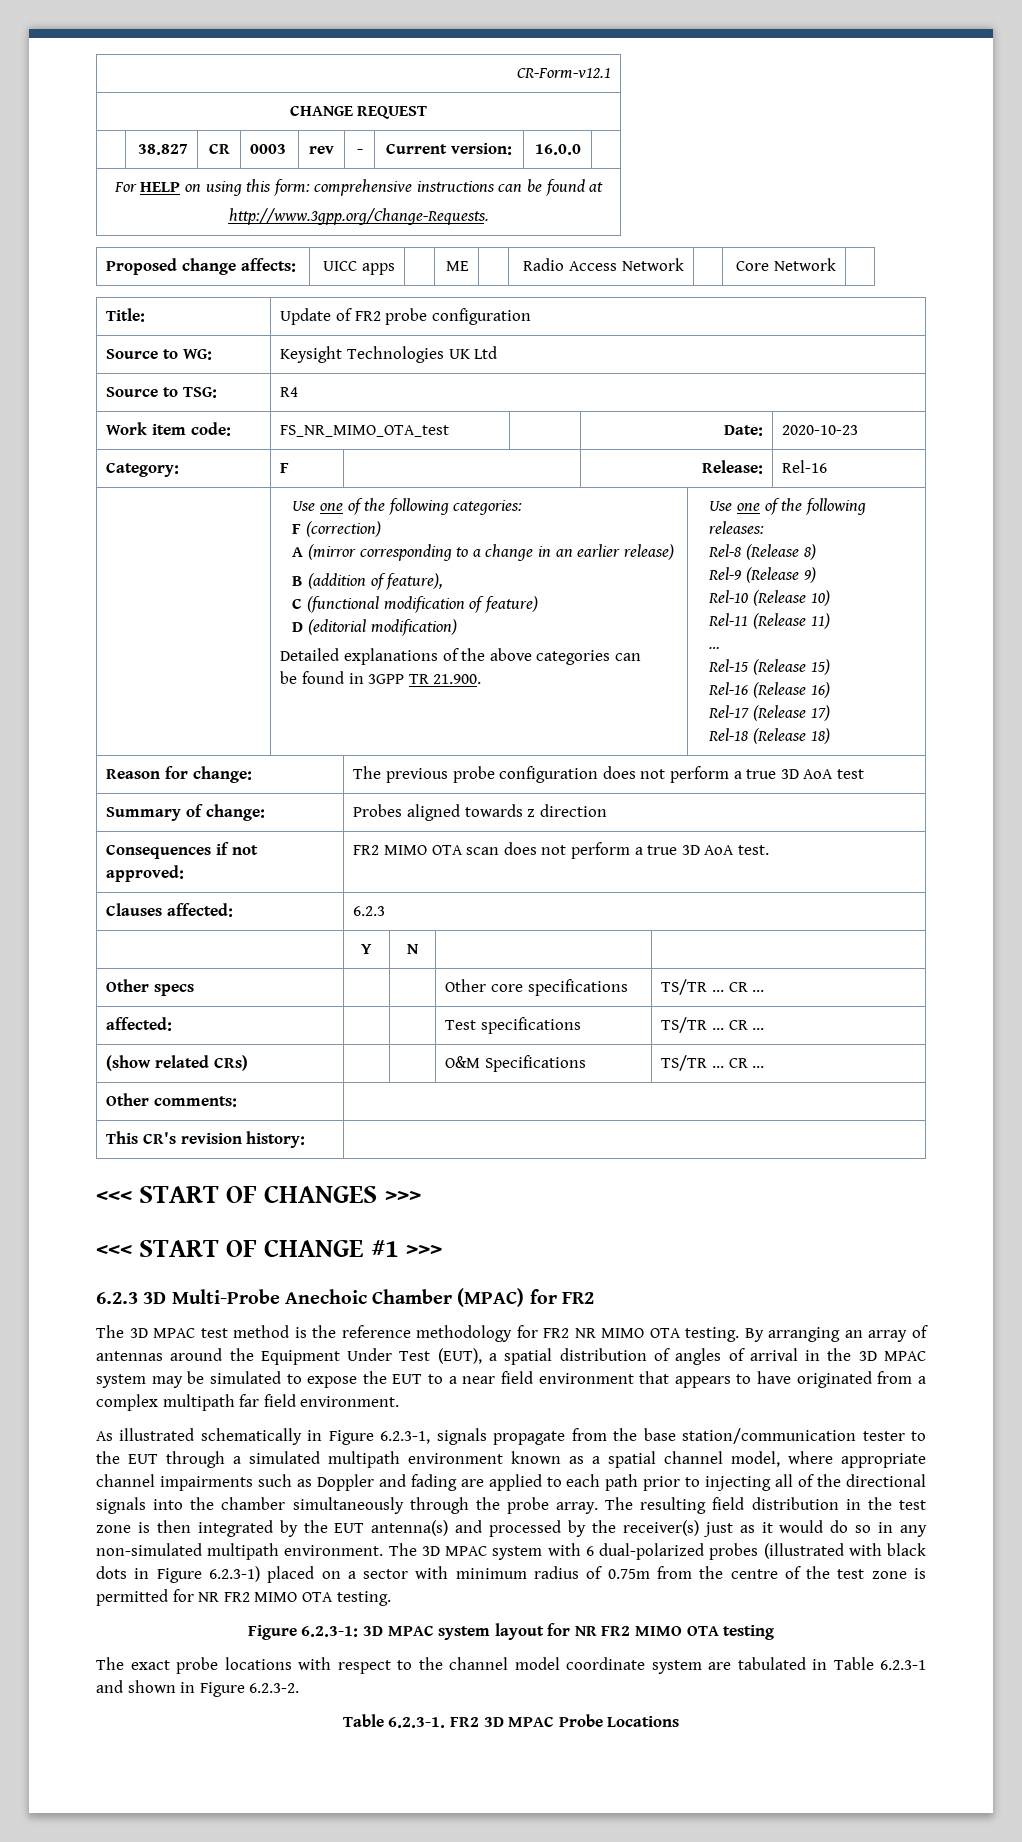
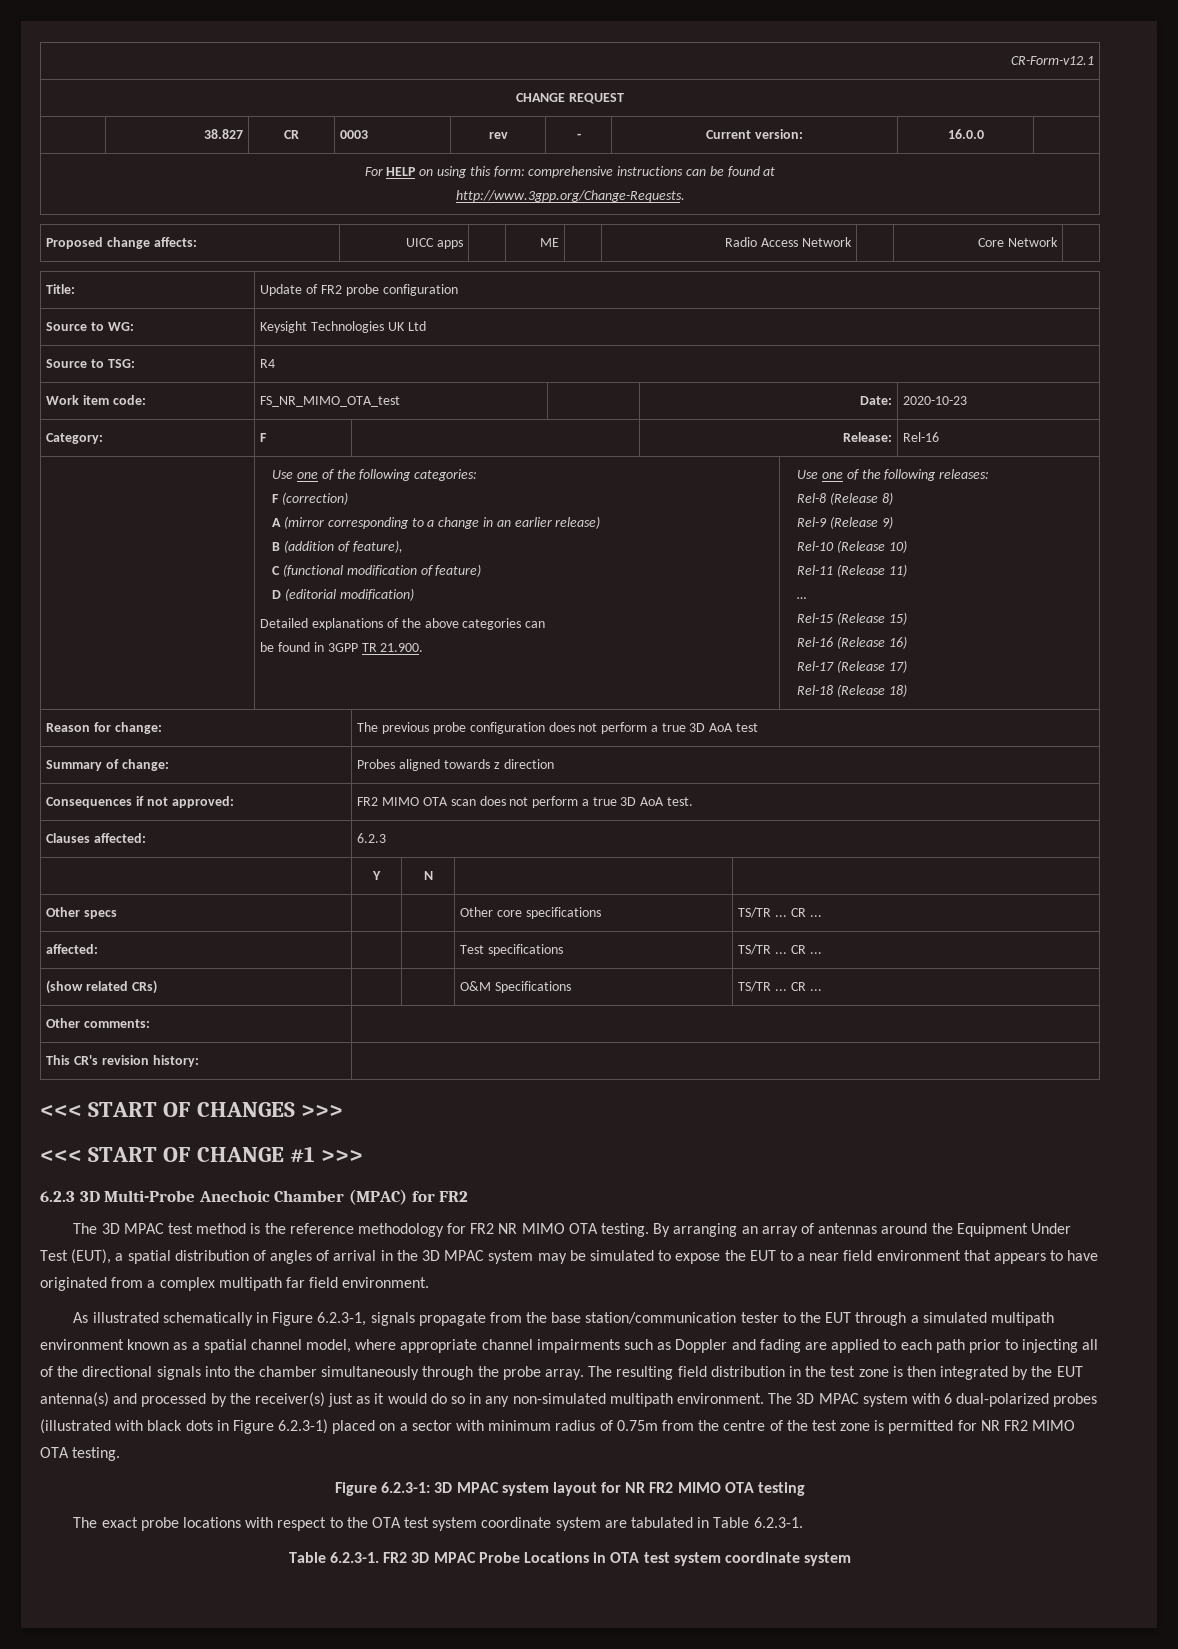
- The exact probe locations with respect to the channel model coordinate system are tabulated in Table 6.2.3-1 and shown in Figure 6.2.3-2.
+ The exact probe locations with respect to the OTA test system coordinate system are tabulated in Table 6.2.3-1.
- Table 6.2.3-1. FR2 3D MPAC Probe Locations
+ Table 6.2.3-1. FR2 3D MPAC Probe Locations in OTA test system coordinate system

